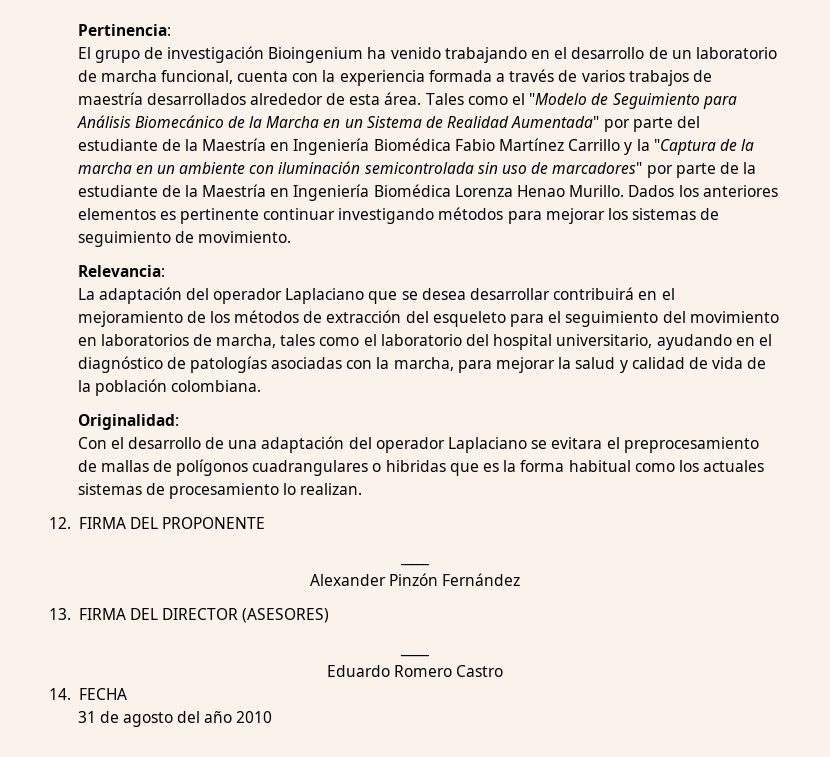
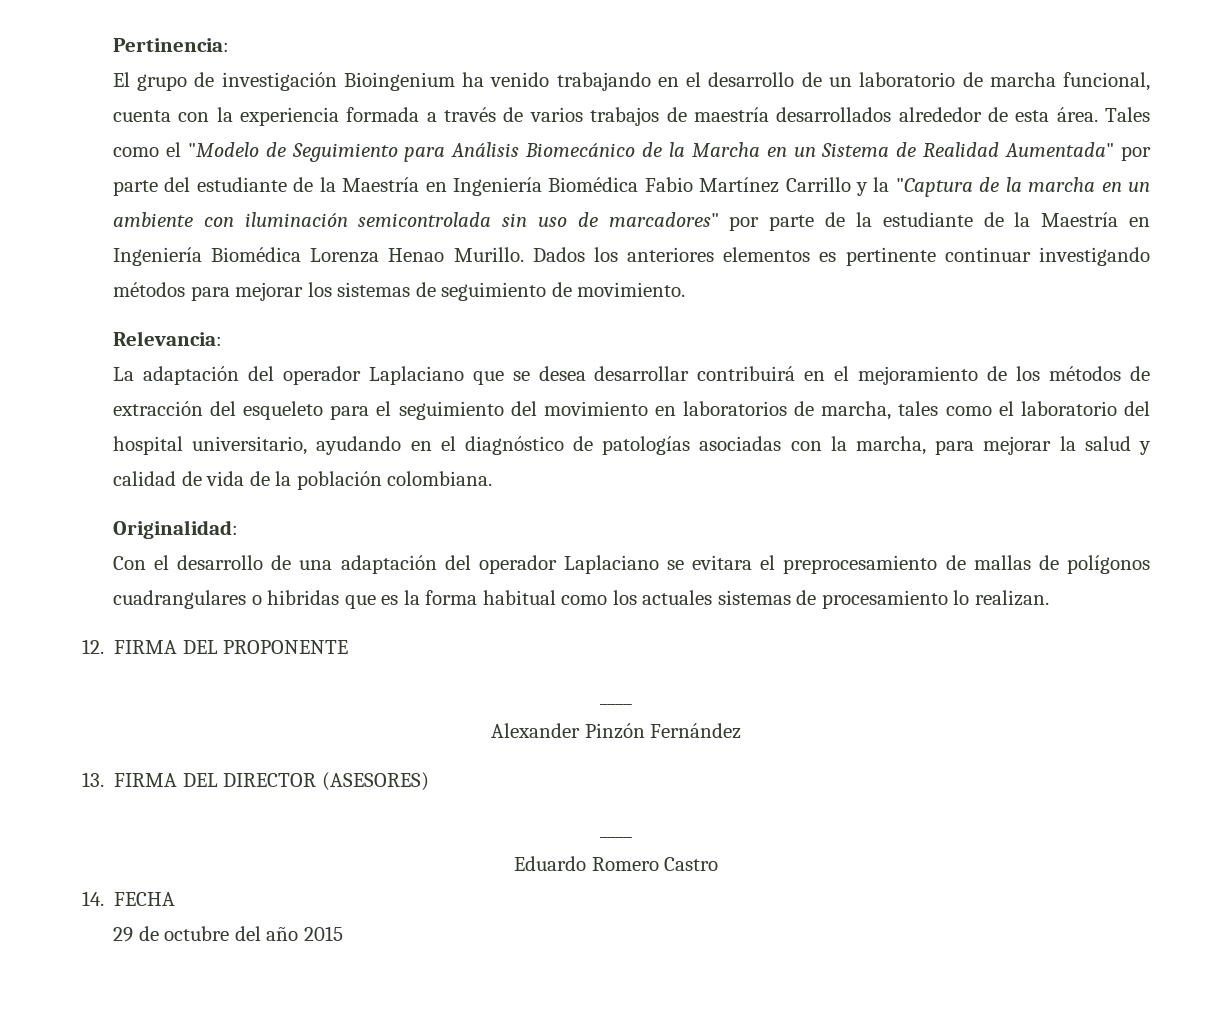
- 31 de agosto del año 2010
+ 29 de octubre del año 2015

